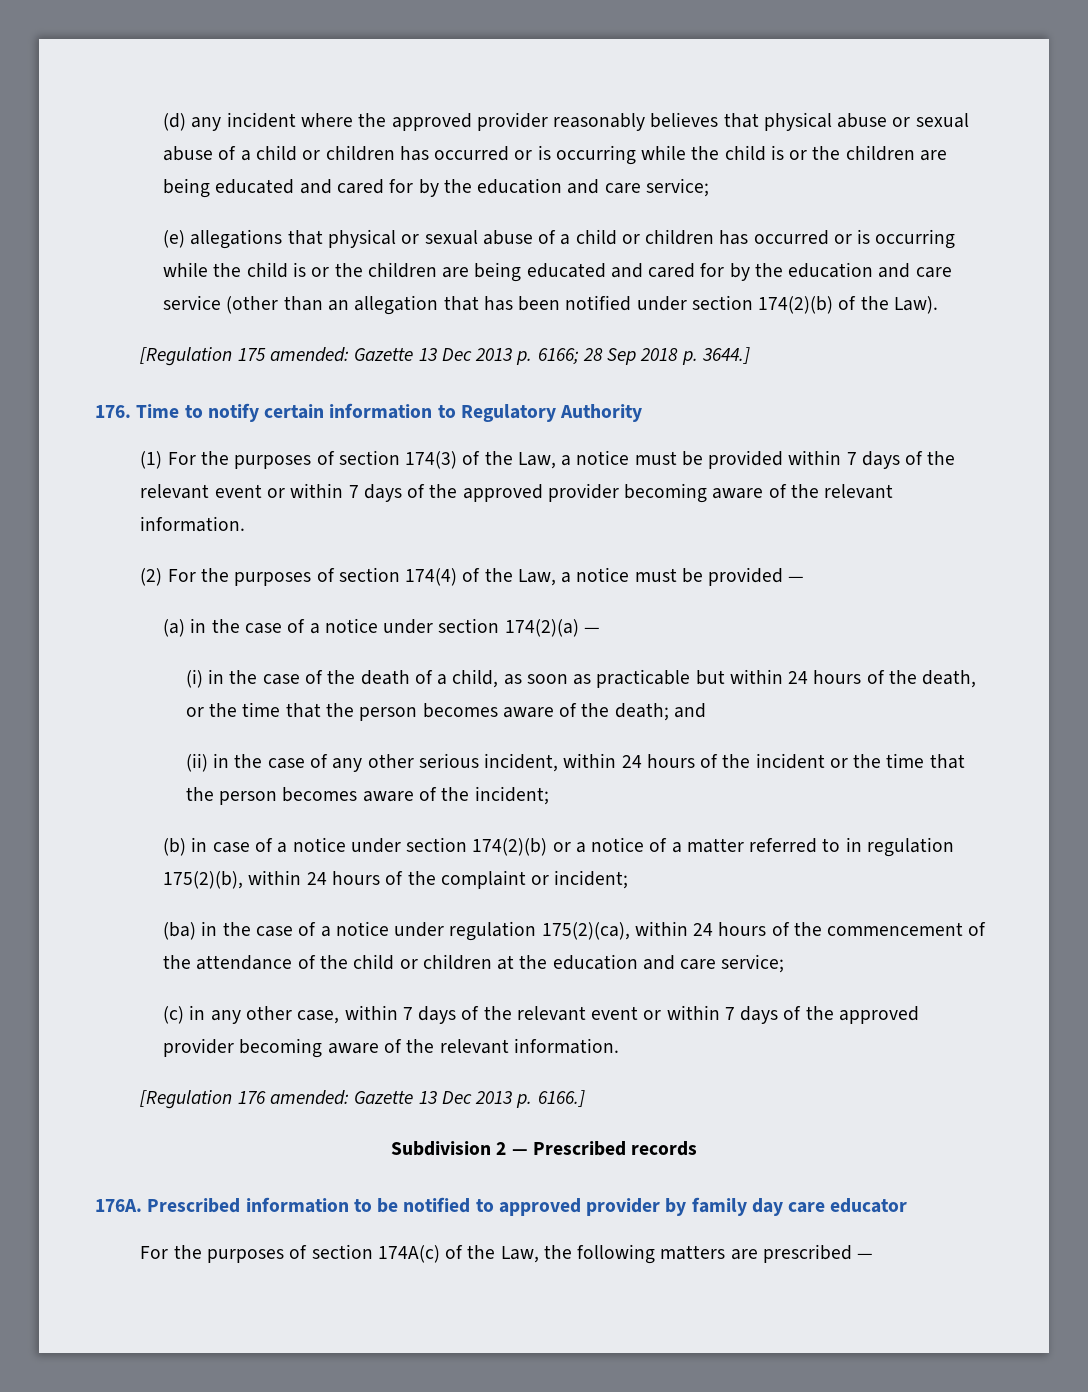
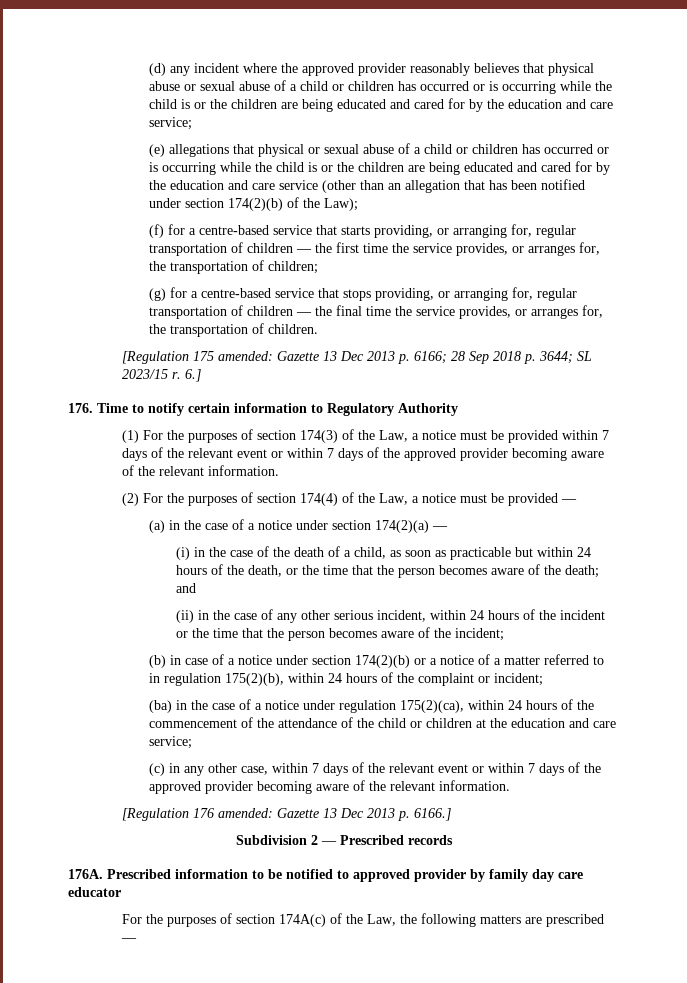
- (e) allegations that physical or sexual abuse of a child or children has occurred or is occurring while the child is or the children are being educated and cared for by the education and care service (other than an allegation that has been notified under section 174(2)(b) of the Law).
+ (e) allegations that physical or sexual abuse of a child or children has occurred or is occurring while the child is or the children are being educated and cared for by the education and care service (other than an allegation that has been notified under section 174(2)(b) of the Law);
+ (f) for a centre-based service that starts providing, or arranging for, regular transportation of children — the first time the service provides, or arranges for, the transportation of children;
+ (g) for a centre-based service that stops providing, or arranging for, regular transportation of children — the final time the service provides, or arranges for, the transportation of children.
- [Regulation 175 amended: Gazette 13 Dec 2013 p. 6166; 28 Sep 2018 p. 3644.]
+ [Regulation 175 amended: Gazette 13 Dec 2013 p. 6166; 28 Sep 2018 p. 3644; SL 2023/15 r. 6.]

